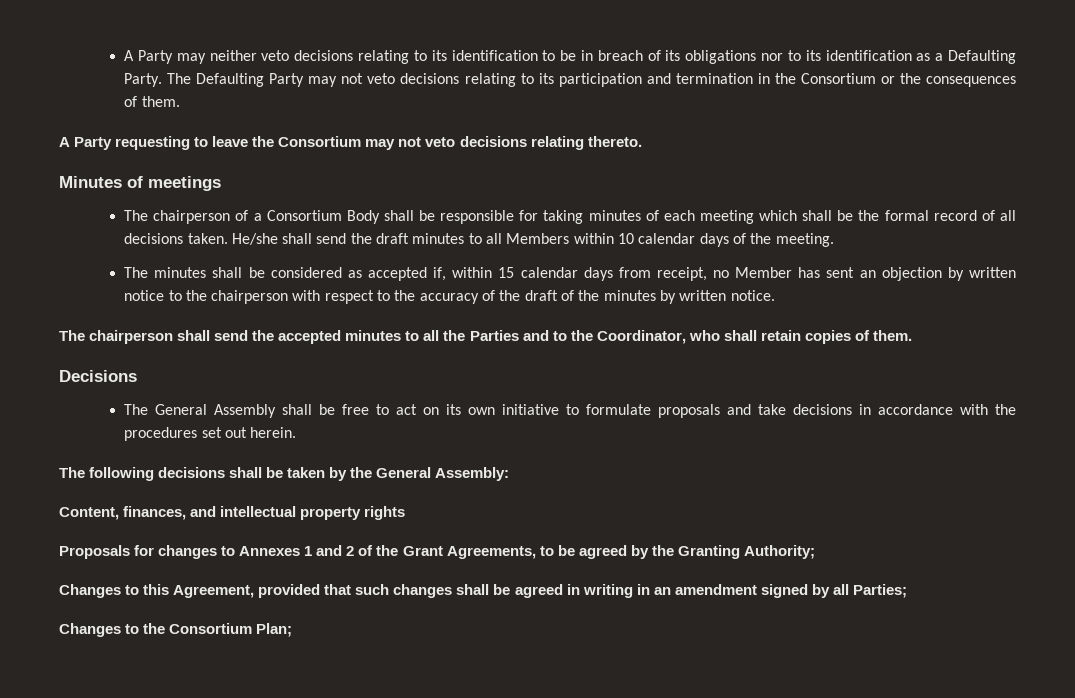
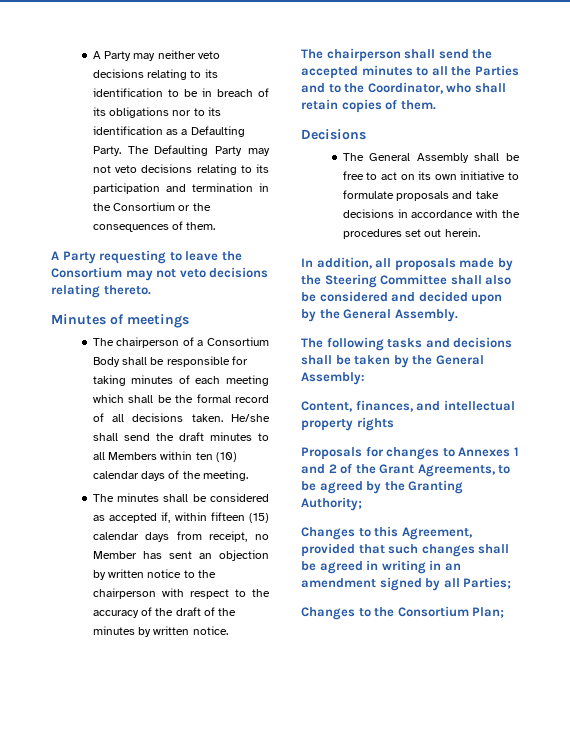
- He/she shall send the draft minutes to all Members within 10 calendar days of the meeting.
+ He/she shall send the draft minutes to all Members within ten (10) calendar days of the meeting.
- The minutes shall be considered as accepted if, within 15 calendar days from receipt, no Member has sent an objection by written notice to the chairperson with respect to the accuracy of the draft of the minutes by written notice.
+ The minutes shall be considered as accepted if, within fifteen (15) calendar days from receipt, no Member has sent an objection by written notice to the chairperson with respect to the accuracy of the draft of the minutes by written notice.
+ In addition, all proposals made by the Steering Committee shall also be considered and decided upon by the General Assembly.
- The following decisions shall be taken by the General Assembly:
+ The following tasks and decisions shall be taken by the General Assembly:

